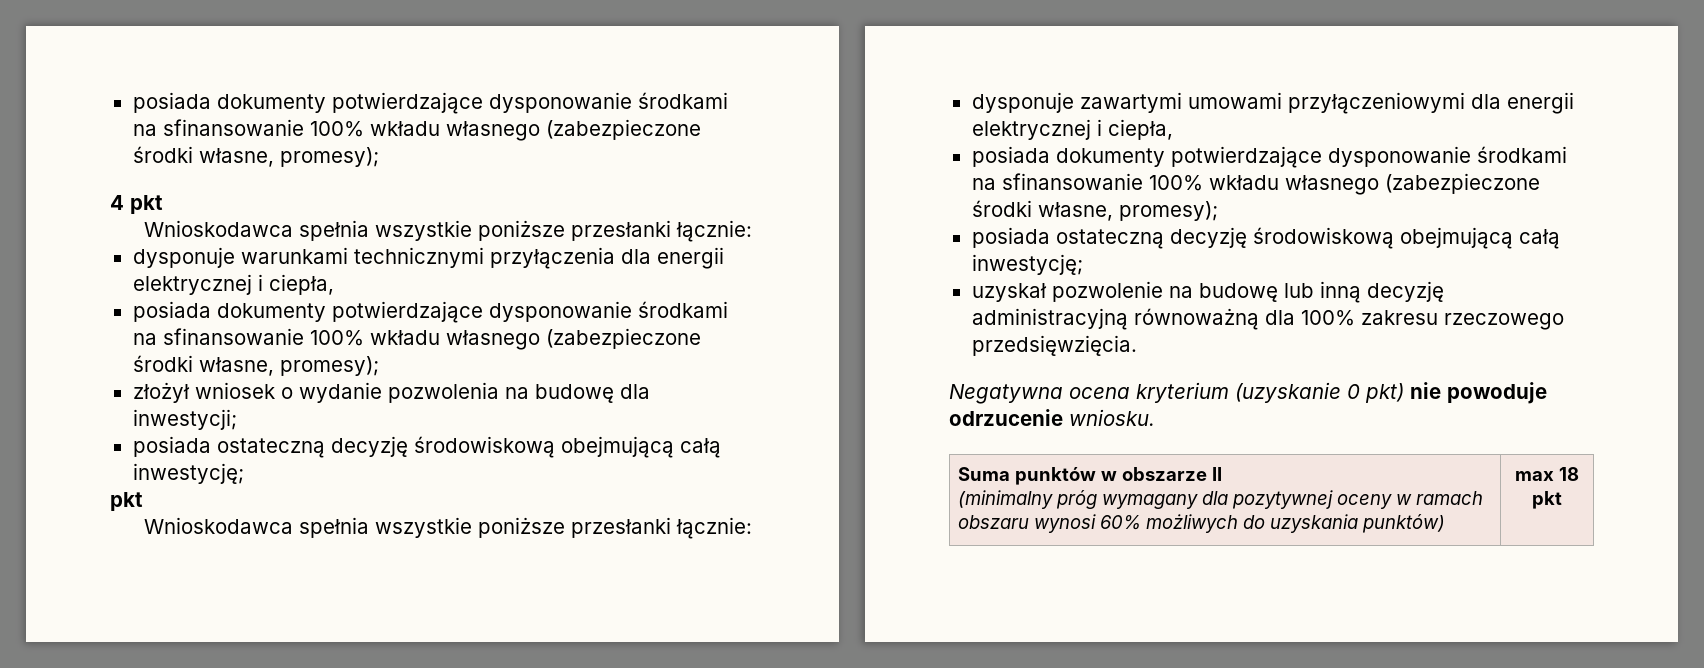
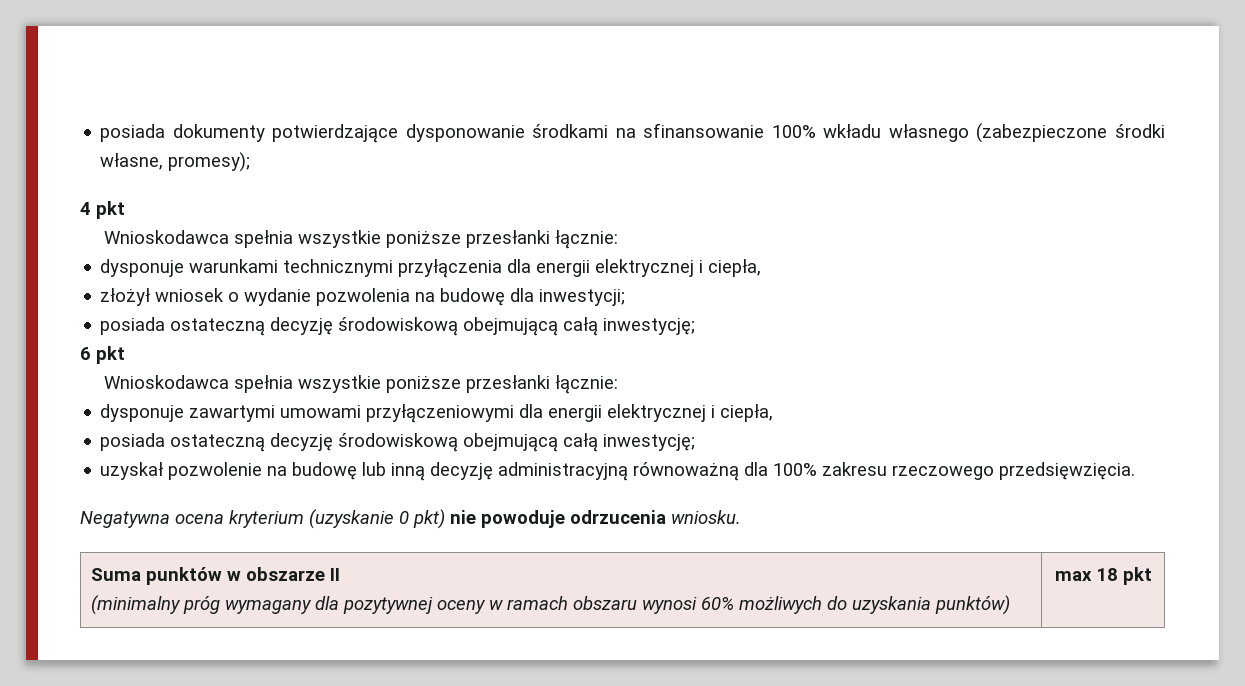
  dysponuje warunkami technicznymi przyłączenia dla energii elektrycznej i ciepła,
- posiada dokumenty potwierdzające dysponowanie środkami na sfinansowanie 100% wkładu własnego (zabezpieczone środki własne, promesy);
  złożył wniosek o wydanie pozwolenia na budowę dla inwestycji;
  posiada ostateczną decyzję środowiskową obejmującą całą inwestycję;
- pkt
+ 6 pkt
  dysponuje zawartymi umowami przyłączeniowymi dla energii elektrycznej i ciepła,
- posiada dokumenty potwierdzające dysponowanie środkami na sfinansowanie 100% wkładu własnego (zabezpieczone środki własne, promesy);
- Negatywna ocena kryterium (uzyskanie 0 pkt) nie powoduje odrzucenie wniosku.
+ Negatywna ocena kryterium (uzyskanie 0 pkt) nie powoduje odrzucenia wniosku.

